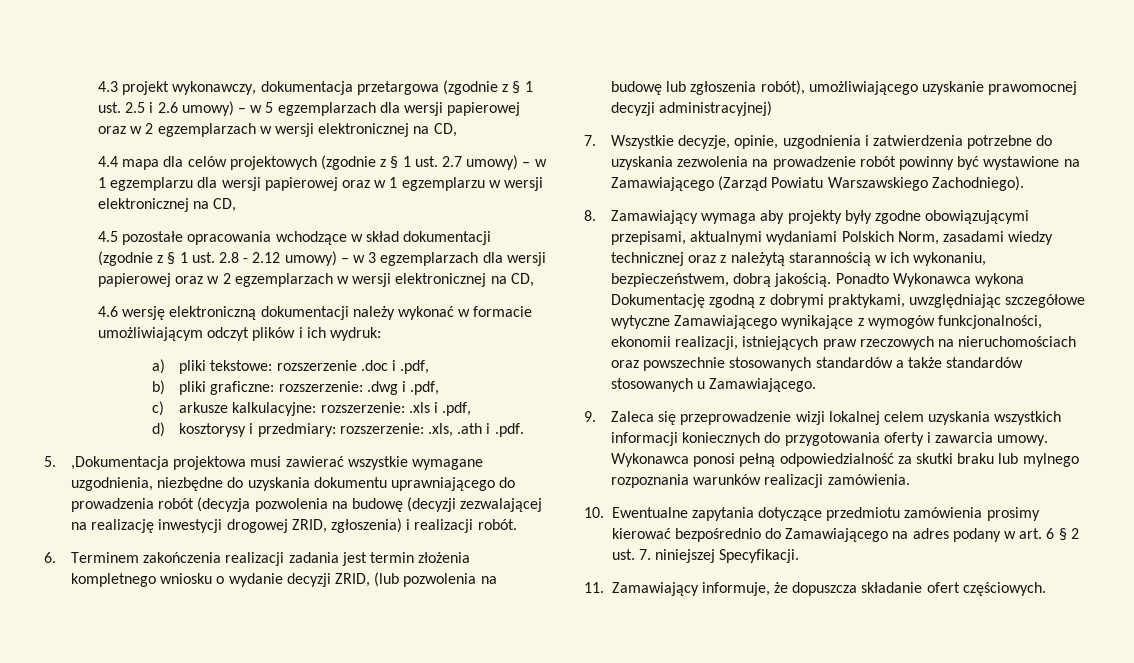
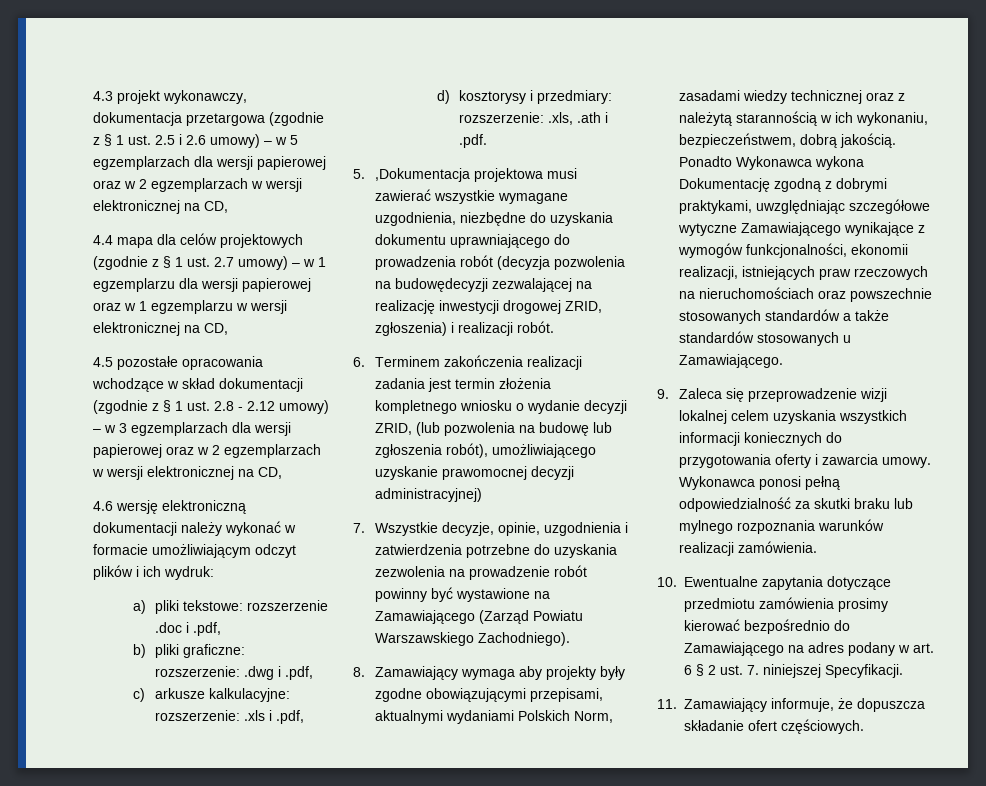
- 5. ,Dokumentacja projektowa musi zawierać wszystkie wymagane uzgodnienia, niezbędne do uzyskania dokumentu uprawniającego do prowadzenia robót (decyzja pozwolenia na budowę (decyzji zezwalającej na realizację inwestycji drogowej ZRID, zgłoszenia) i realizacji robót.
+ 5. ,Dokumentacja projektowa musi zawierać wszystkie wymagane uzgodnienia, niezbędne do uzyskania dokumentu uprawniającego do prowadzenia robót (decyzja pozwolenia na budowędecyzji zezwalającej na realizację inwestycji drogowej ZRID, zgłoszenia) i realizacji robót.

